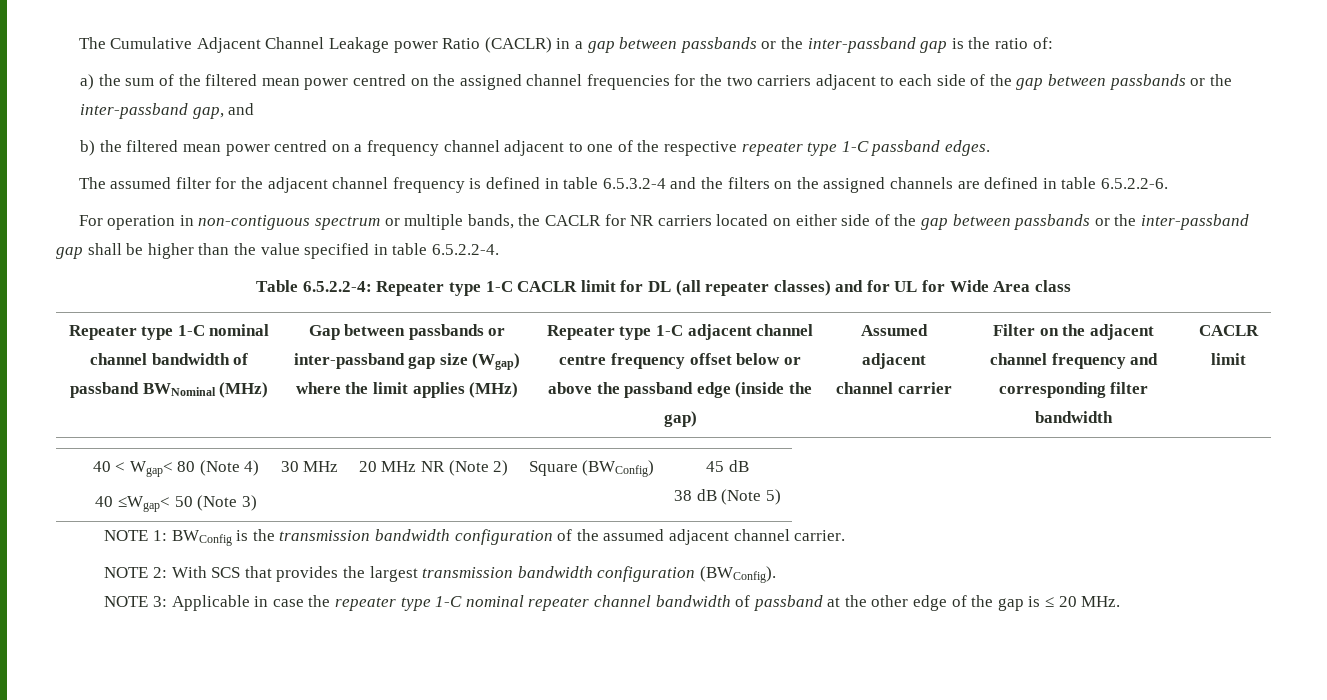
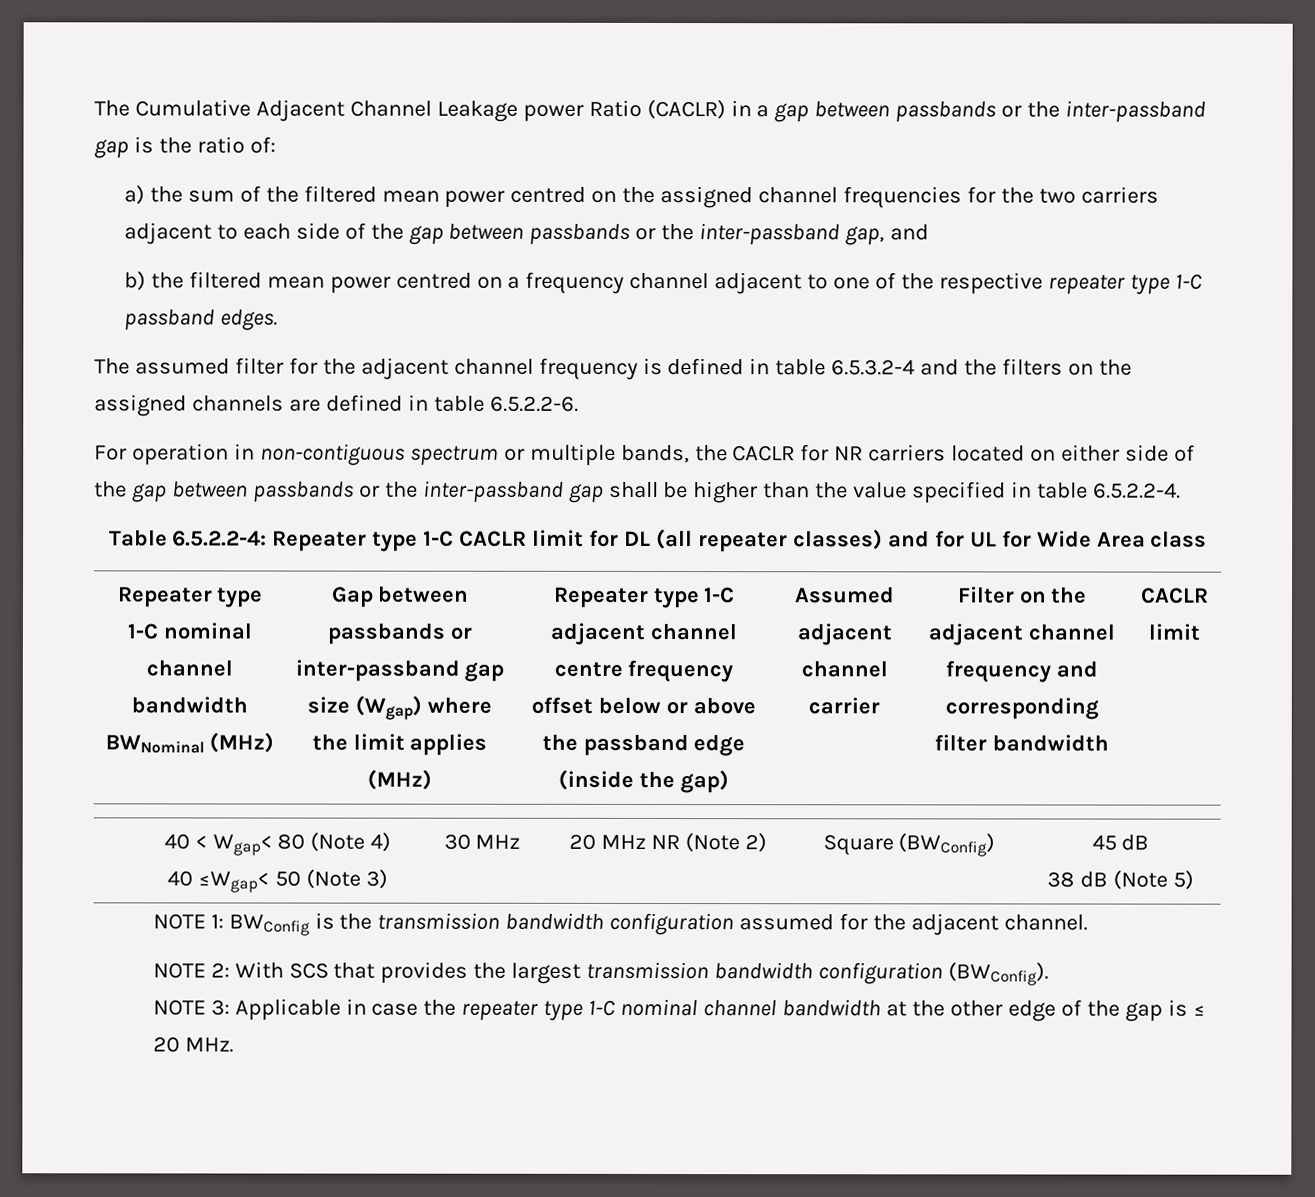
- Repeater type 1-C nominal channel bandwidth of passband BWNominal (MHz)
+ Repeater type 1-C nominal channel bandwidth BWNominal (MHz)
- NOTE 1: BWConfig is the transmission bandwidth configuration of the assumed adjacent channel carrier.
+ NOTE 1: BWConfig is the transmission bandwidth configuration assumed for the adjacent channel.
- NOTE 3: Applicable in case the repeater type 1-C nominal repeater channel bandwidth of passband at the other edge of the gap is ≤ 20 MHz.
+ NOTE 3: Applicable in case the repeater type 1-C nominal channel bandwidth at the other edge of the gap is ≤ 20 MHz.

